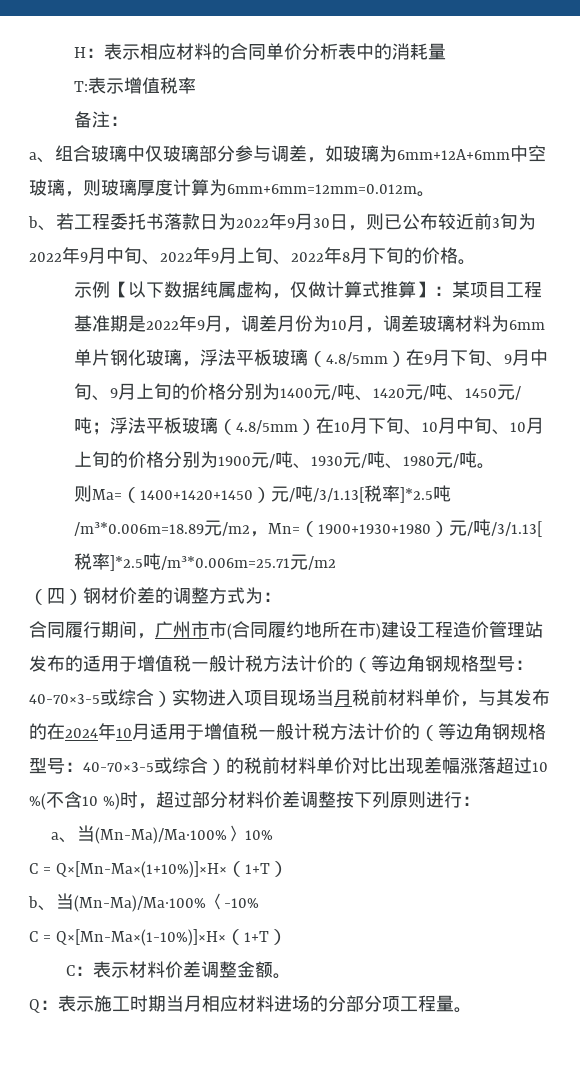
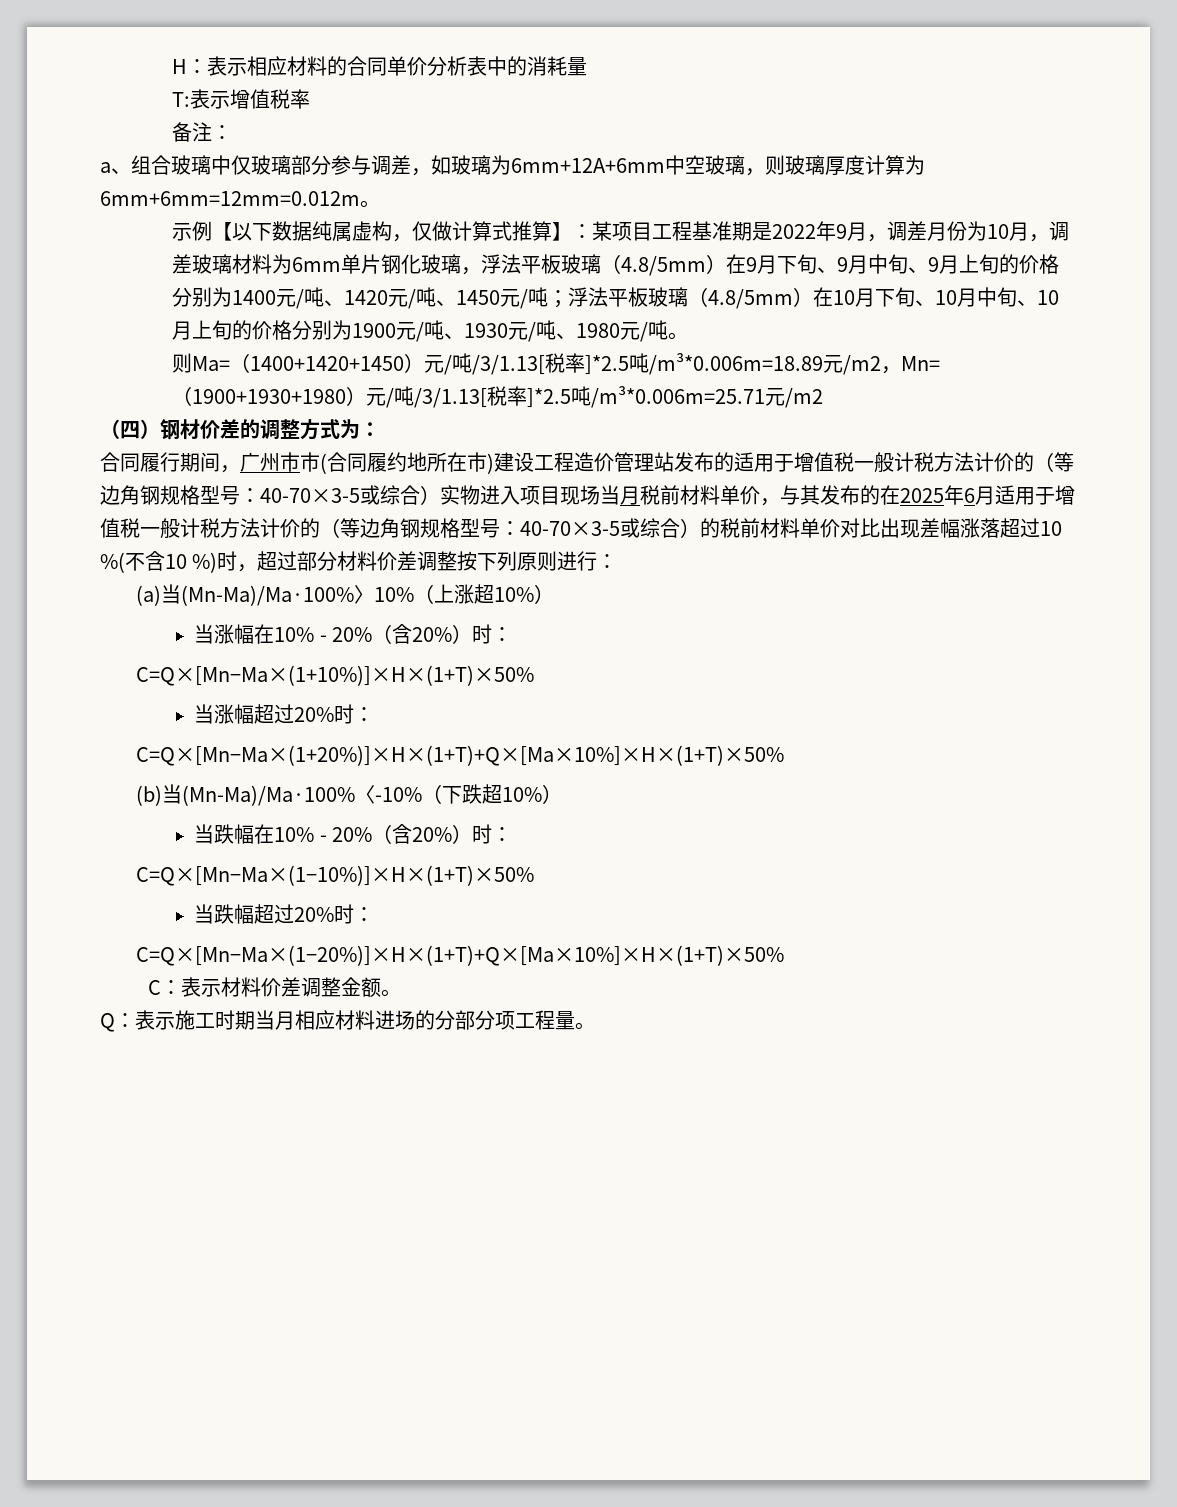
- b、若工程委托书落款日为2022年9月30日，则已公布较近前3旬为2022年9月中旬、2022年9月上旬、2022年8月下旬的价格。
- 40-70×3-5或综合）实物进入项目现场当月税前材料单价，与其发布的在2024年10月适用于增值税一般计税方法计价的（等边角钢规格型号：
+ 40-70×3-5或综合）实物进入项目现场当月税前材料单价，与其发布的在2025年6月适用于增值税一般计税方法计价的（等边角钢规格型号：
- a、当(Mn-Ma)/Ma·100%〉10%
- C = Q×[Mn-Ma×(1+10%)]×H×（1+T）
- b、当(Mn-Ma)/Ma·100%〈-10%
- C = Q×[Mn-Ma×(1-10%)]×H×（1+T）
+ (a)当(Mn-Ma)/Ma·100%〉10%（上涨超10%）
+ 当涨幅在10% - 20%（含20%）时：
+ C=Q×[Mn−Ma×(1+10%)]×H×(1+T)×50%
+ 当涨幅超过20%时：
+ C=Q×[Mn−Ma×(1+20%)]×H×(1+T)+Q×[Ma×10%]×H×(1+T)×50%
+ (b)当(Mn-Ma)/Ma·100%〈-10%（下跌超10%）
+ 当跌幅在10% - 20%（含20%）时：
+ C=Q×[Mn−Ma×(1−10%)]×H×(1+T)×50%
+ 当跌幅超过20%时：
+ C=Q×[Mn−Ma×(1−20%)]×H×(1+T)+Q×[Ma×10%]×H×(1+T)×50%

